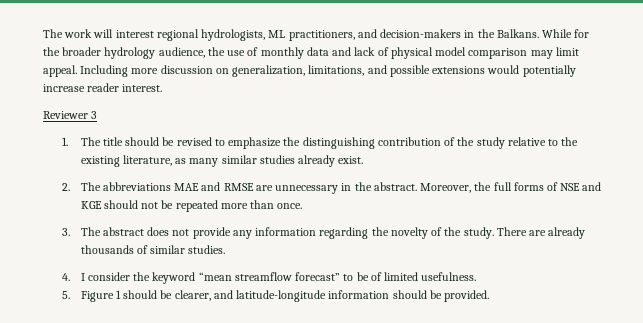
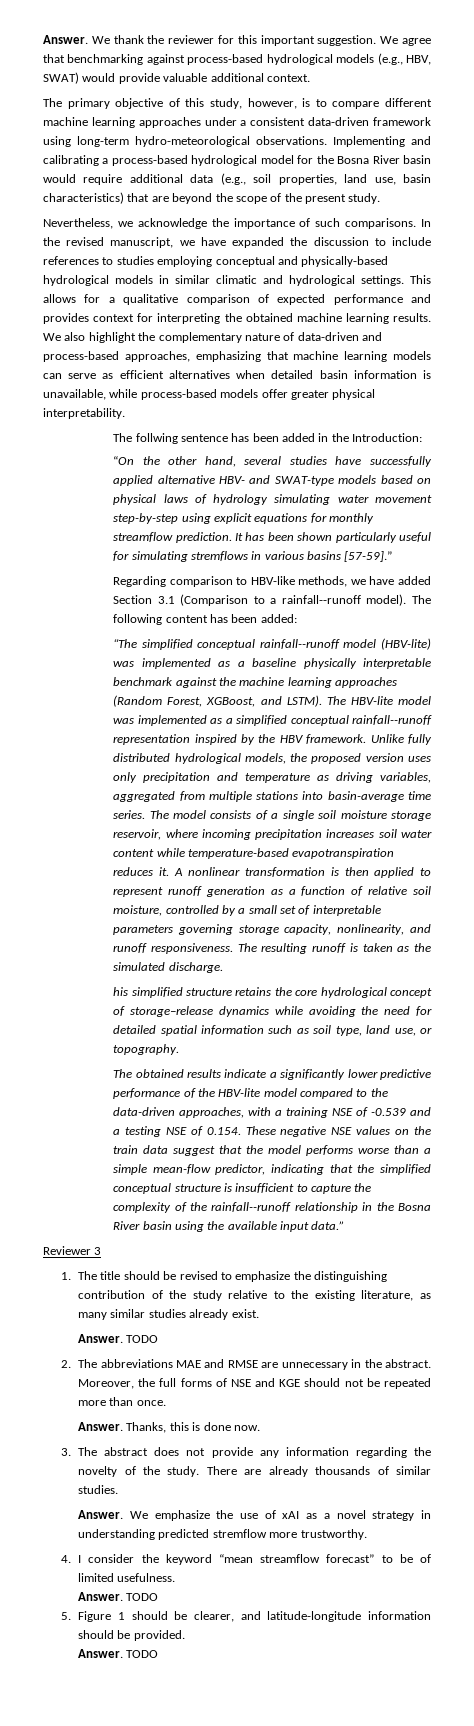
- The work will interest regional hydrologists, ML practitioners, and decision-makers in the Balkans. While for the broader hydrology audience, the use of monthly data and lack of physical model comparison may limit appeal. Including more discussion on generalization, limitations, and possible extensions would potentially increase reader interest.
+ Answer. We thank the reviewer for this important suggestion. We agree that benchmarking against process-based hydrological models (e.g., HBV, SWAT) would provide valuable additional context.
+ The primary objective of this study, however, is to compare different machine learning approaches under a consistent data-driven framework using long-term hydro-meteorological observations. Implementing and calibrating a process-based hydrological model for the Bosna River basin would require additional data (e.g., soil properties, land use, basin characteristics) that are beyond the scope of the present study.
+ Nevertheless, we acknowledge the importance of such comparisons. In the revised manuscript, we have expanded the discussion to include references to studies employing conceptual and physically-based hydrological models in similar climatic and hydrological settings. This allows for a qualitative comparison of expected performance and provides context for interpreting the obtained machine learning results. We also highlight the complementary nature of data-driven and process-based approaches, emphasizing that machine learning models can serve as efficient alternatives when detailed basin information is unavailable, while process-based models offer greater physical interpretability.
+ The follwing sentence has been added in the Introduction:
+ “On the other hand, several studies have successfully applied alternative HBV- and SWAT-type models based on physical laws of hydrology simulating water movement step-by-step using explicit equations for monthly streamflow prediction. It has been shown particularly useful for simulating stremflows in various basins [57-59].”
+ Regarding comparison to HBV-like methods, we have added Section 3.1 (Comparison to a rainfall--runoff model). The following content has been added:
+ “The simplified conceptual rainfall--runoff model (HBV-lite) was implemented as a baseline physically interpretable benchmark against the machine learning approaches (Random Forest, XGBoost, and LSTM). The HBV-lite model was implemented as a simplified conceptual rainfall--runoff representation inspired by the HBV framework. Unlike fully distributed hydrological models, the proposed version uses only precipitation and temperature as driving variables, aggregated from multiple stations into basin-average time series. The model consists of a single soil moisture storage reservoir, where incoming precipitation increases soil water content while temperature-based evapotranspiration reduces it. A nonlinear transformation is then applied to represent runoff generation as a function of relative soil moisture, controlled by a small set of interpretable parameters governing storage capacity, nonlinearity, and runoff responsiveness. The resulting runoff is taken as the simulated discharge.
+ his simplified structure retains the core hydrological concept of storage–release dynamics while avoiding the need for detailed spatial information such as soil type, land use, or topography.
+ The obtained results indicate a significantly lower predictive performance of the HBV-lite model compared to the data-driven approaches, with a training NSE of -0.539 and a testing NSE of 0.154. These negative NSE values on the train data suggest that the model performs worse than a simple mean-flow predictor, indicating that the simplified conceptual structure is insufficient to capture the complexity of the rainfall--runoff relationship in the Bosna River basin using the available input data.”
  1. The title should be revised to emphasize the distinguishing contribution of the study relative to the existing literature, as many similar studies already exist.
+ Answer. TODO
+ Answer. Thanks, this is done now.
+ Answer. We emphasize the use of xAI as a novel strategy in understanding predicted stremflow more trustworthy.
  4. I consider the keyword “mean streamflow forecast” to be of limited usefulness.
+ Answer. TODO
  5. Figure 1 should be clearer, and latitude-longitude information should be provided.
+ Answer. TODO

